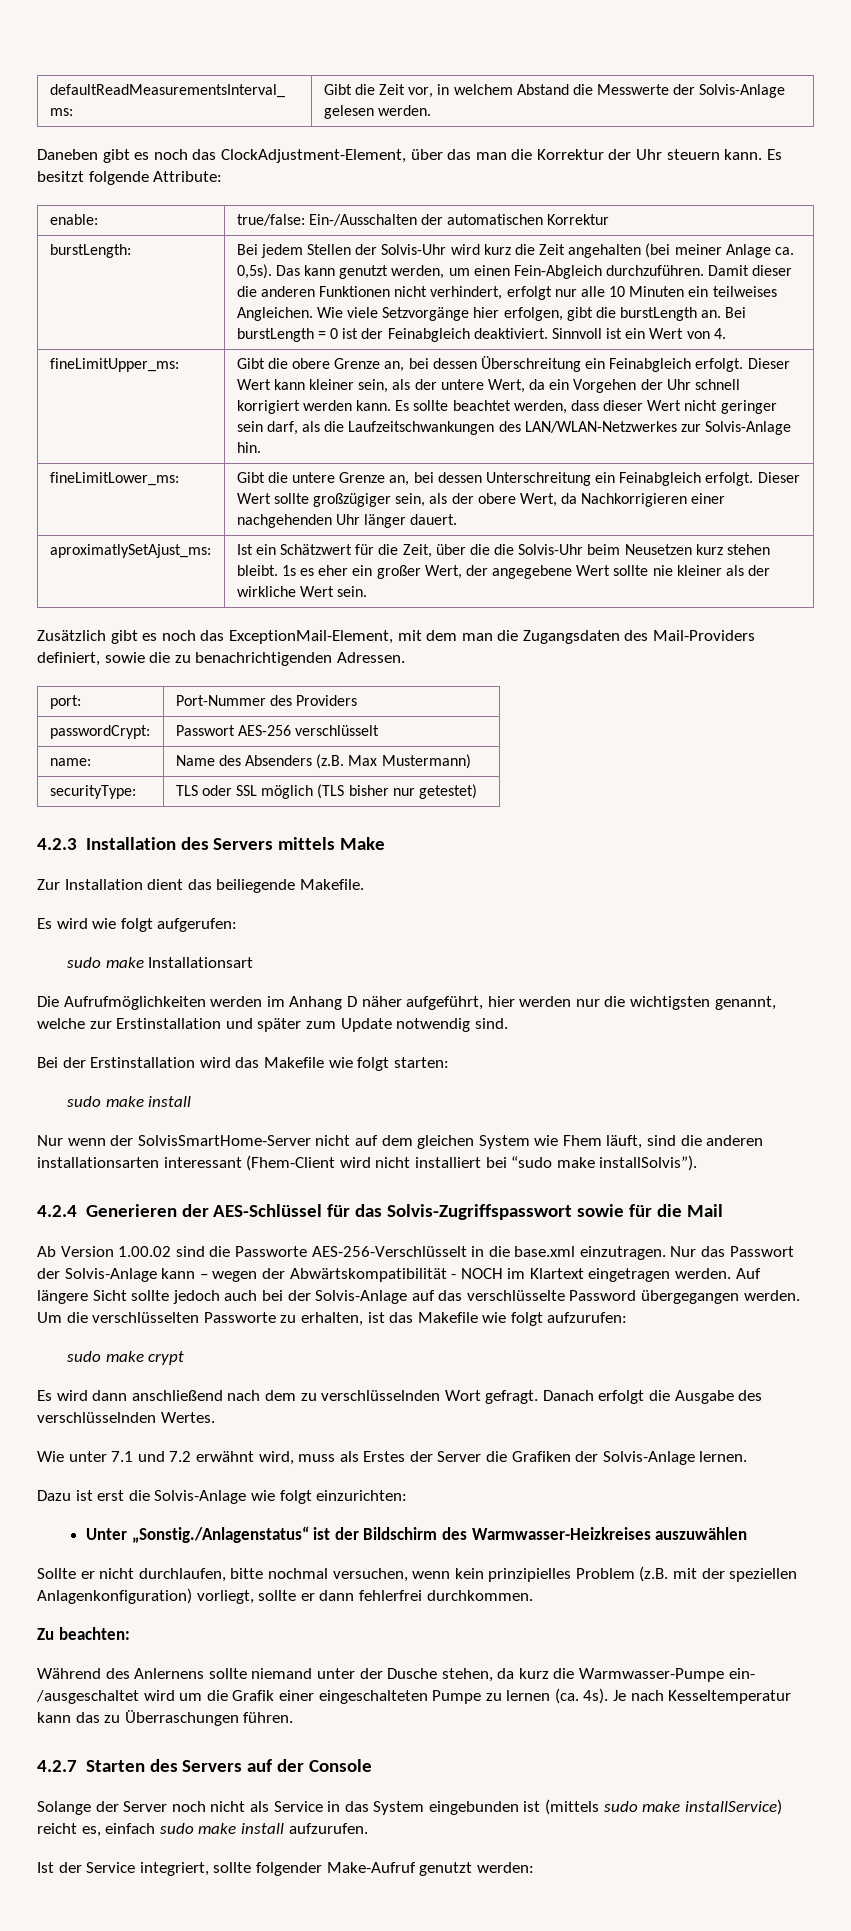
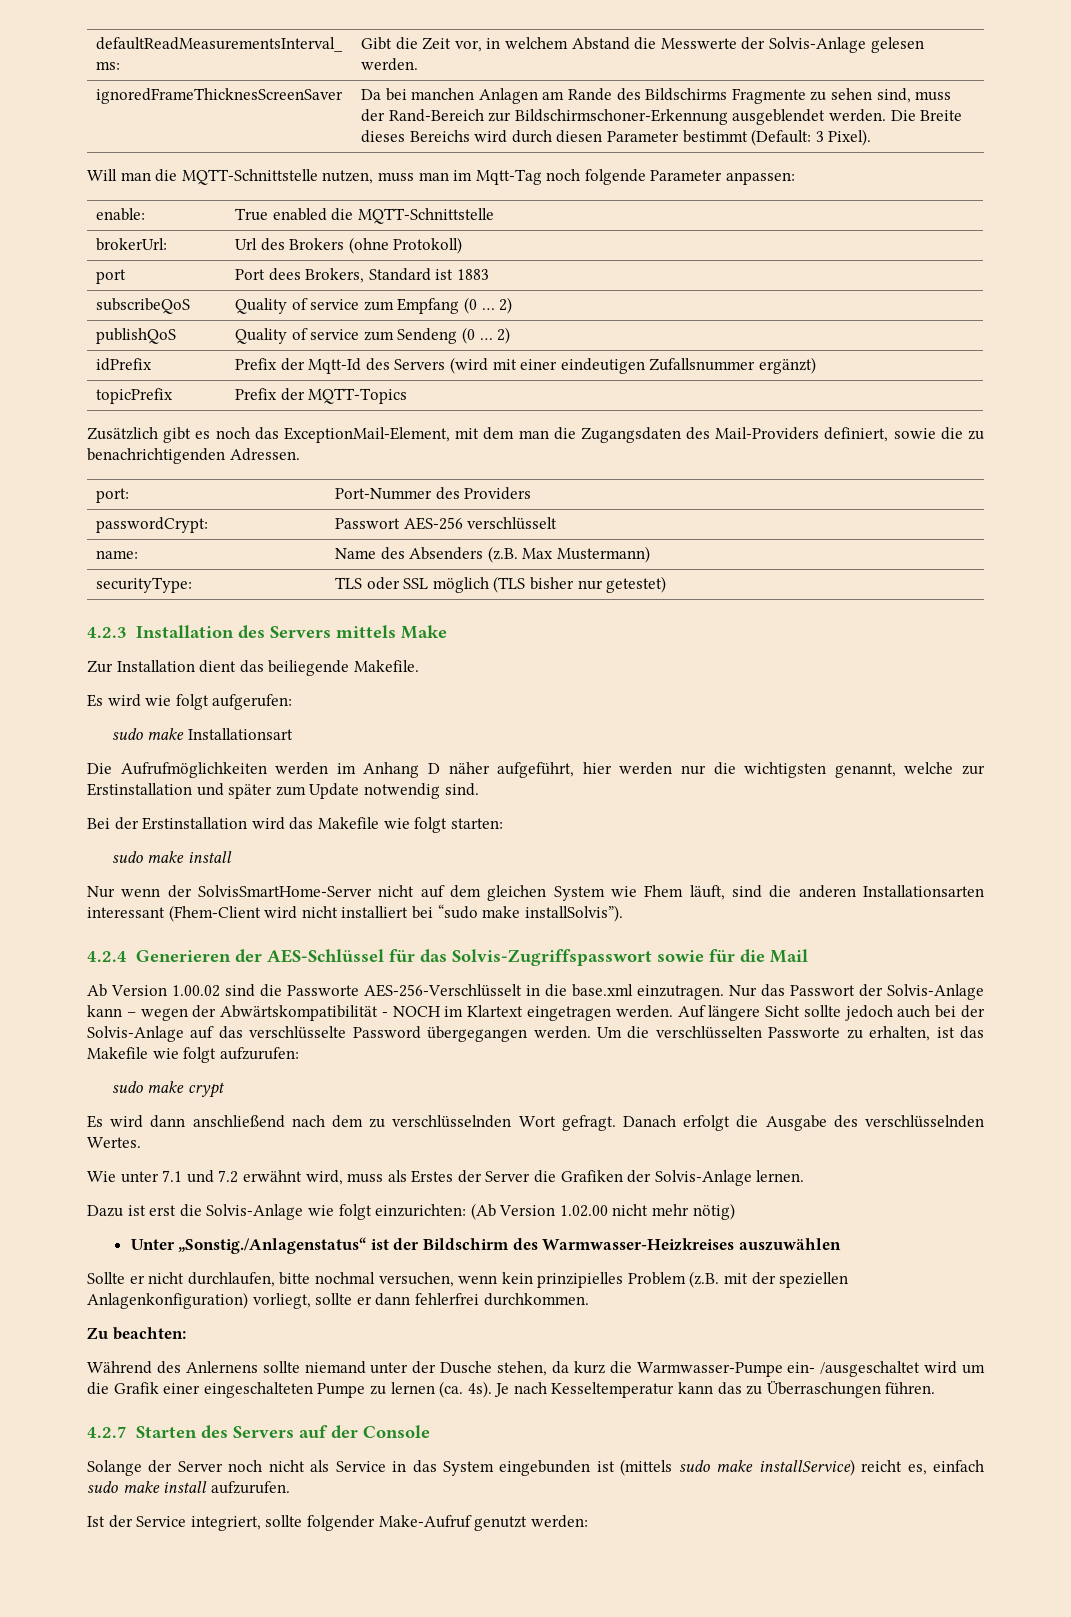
- Daneben gibt es noch das ClockAdjustment-Element, über das man die Korrektur der Uhr steuern kann. Es besitzt folgende Attribute:
- enable: | true/false: Ein-/Ausschalten der automatischen Korrektur
- burstLength: | Bei jedem Stellen der Solvis-Uhr wird kurz die Zeit angehalten (bei meiner Anlage ca. 0,5s). Das kann genutzt werden, um einen Fein-Abgleich durchzuführen. Damit dieser die anderen Funktionen nicht verhindert, erfolgt nur alle 10 Minuten ein teilweises Angleichen. Wie viele Setzvorgänge hier erfolgen, gibt die burstLength an. Bei burstLength = 0 ist der Feinabgleich deaktiviert. Sinnvoll ist ein Wert von 4.
- fineLimitUpper_ms: | Gibt die obere Grenze an, bei dessen Überschreitung ein Feinabgleich erfolgt. Dieser Wert kann kleiner sein, als der untere Wert, da ein Vorgehen der Uhr schnell korrigiert werden kann. Es sollte beachtet werden, dass dieser Wert nicht geringer sein darf, als die Laufzeitschwankungen des LAN/WLAN-Netzwerkes zur Solvis-Anlage hin.
- fineLimitLower_ms: | Gibt die untere Grenze an, bei dessen Unterschreitung ein Feinabgleich erfolgt. Dieser Wert sollte großzügiger sein, als der obere Wert, da Nachkorrigieren einer nachgehenden Uhr länger dauert.
- aproximatlySetAjust_ms: | Ist ein Schätzwert für die Zeit, über die die Solvis-Uhr beim Neusetzen kurz stehen bleibt. 1s es eher ein großer Wert, der angegebene Wert sollte nie kleiner als der wirkliche Wert sein.
+ ignoredFrameThicknesScreenSaver | Da bei manchen Anlagen am Rande des Bildschirms Fragmente zu sehen sind, muss der Rand-Bereich zur Bildschirmschoner-Erkennung ausgeblendet werden. Die Breite dieses Bereichs wird durch diesen Parameter bestimmt (Default: 3 Pixel).
+ Will man die MQTT-Schnittstelle nutzen, muss man im Mqtt-Tag noch folgende Parameter anpassen:
+ enable: | True enabled die MQTT-Schnittstelle
+ brokerUrl: | Url des Brokers (ohne Protokoll)
+ port | Port dees Brokers, Standard ist 1883
+ subscribeQoS | Quality of service zum Empfang (0 … 2)
+ publishQoS | Quality of service zum Sendeng (0 … 2)
+ idPrefix | Prefix der Mqtt-Id des Servers (wird mit einer eindeutigen Zufallsnummer ergänzt)
+ topicPrefix | Prefix der MQTT-Topics
- Nur wenn der SolvisSmartHome-Server nicht auf dem gleichen System wie Fhem läuft, sind die anderen installationsarten interessant (Fhem-Client wird nicht installiert bei “sudo make installSolvis”).
+ Nur wenn der SolvisSmartHome-Server nicht auf dem gleichen System wie Fhem läuft, sind die anderen Installationsarten interessant (Fhem-Client wird nicht installiert bei “sudo make installSolvis”).
- Dazu ist erst die Solvis-Anlage wie folgt einzurichten:
+ Dazu ist erst die Solvis-Anlage wie folgt einzurichten: (Ab Version 1.02.00 nicht mehr nötig)

